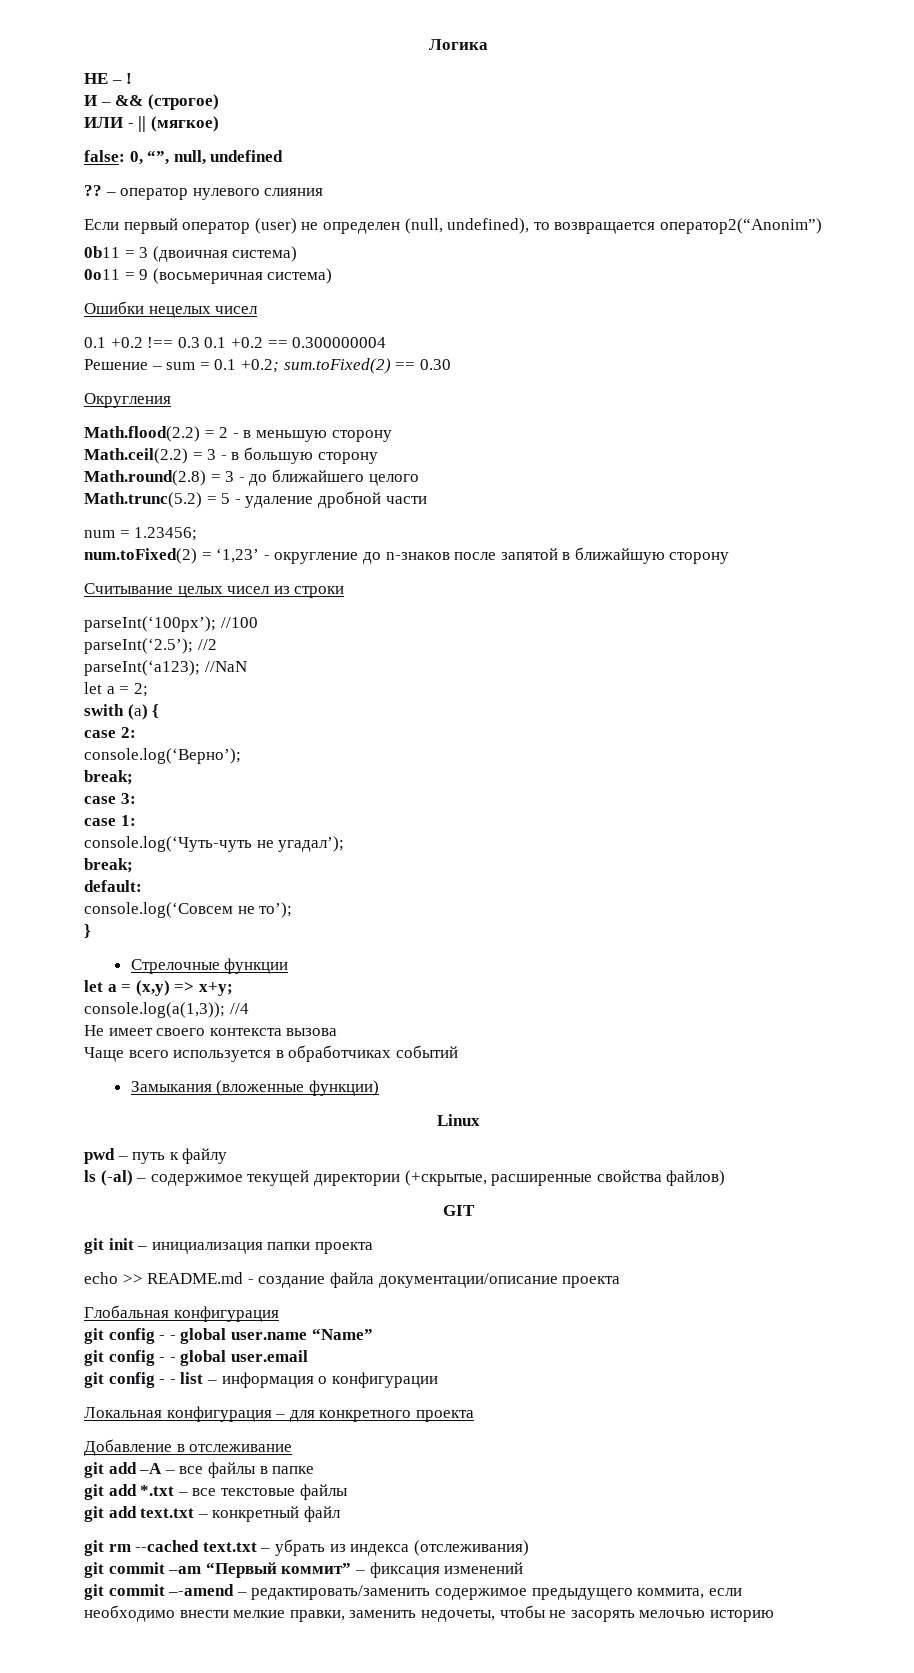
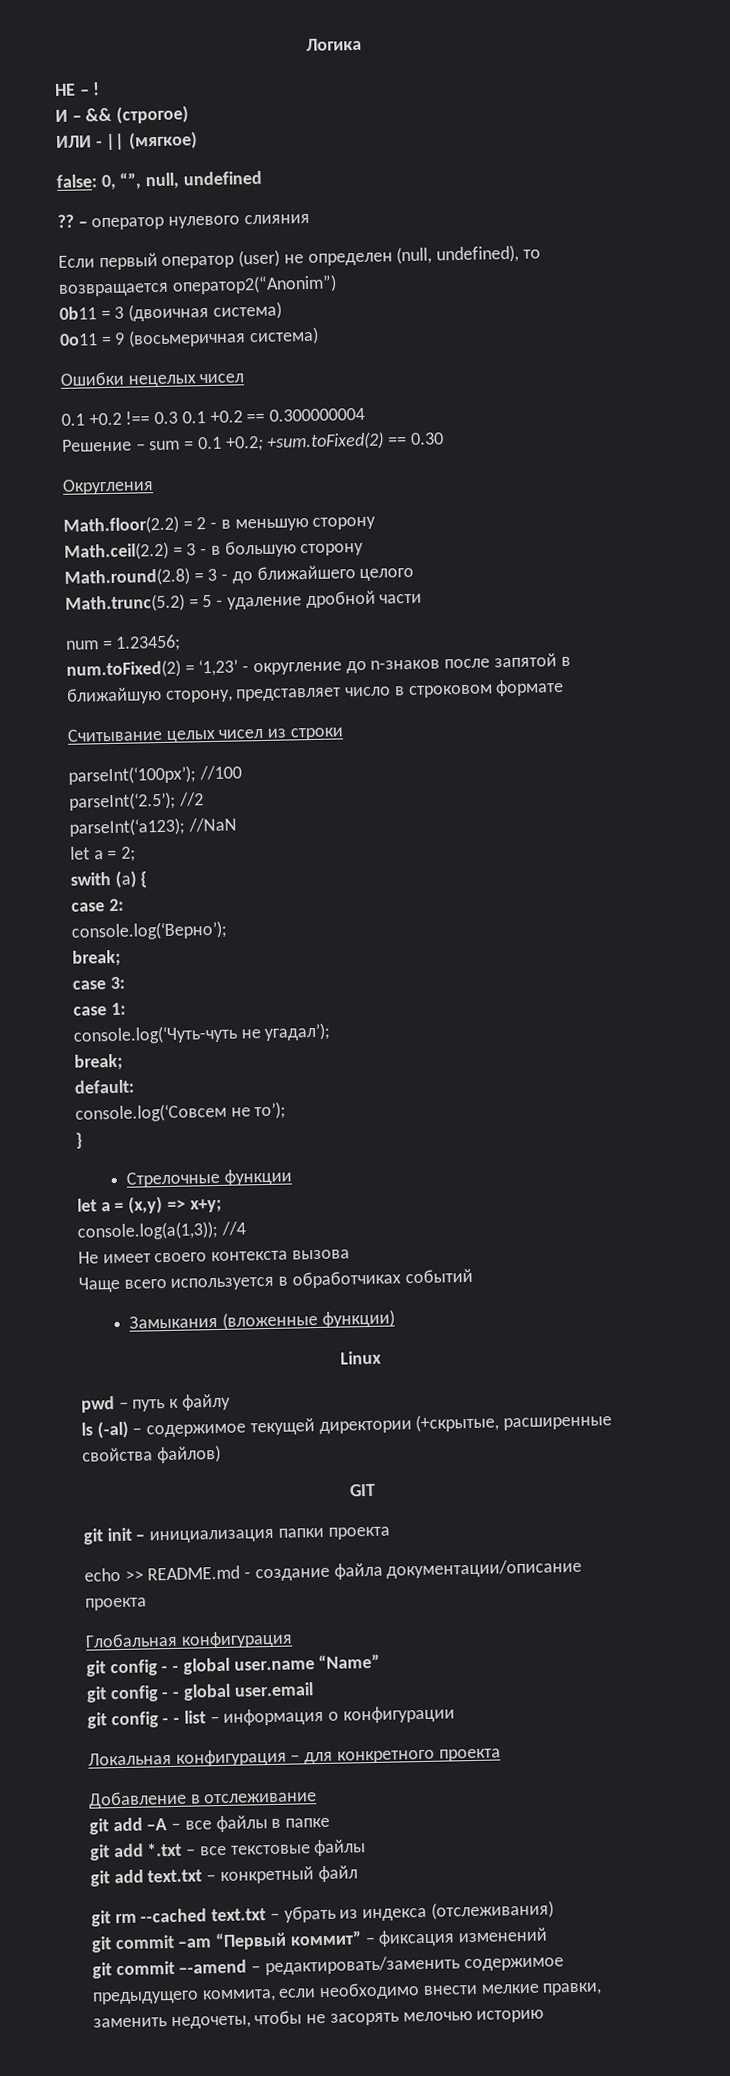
- Решение – sum = 0.1 +0.2; sum.toFixed(2) == 0.30
+ Решение – sum = 0.1 +0.2; +sum.toFixed(2) == 0.30
- Math.flood(2.2) = 2 - в меньшую сторону
+ Math.floor(2.2) = 2 - в меньшую сторону
- num.toFixed(2) = ‘1,23’ - округление до n-знаков после запятой в ближайшую сторону
+ num.toFixed(2) = ‘1,23’ - округление до n-знаков после запятой в ближайшую сторону, представляет число в строковом формате

